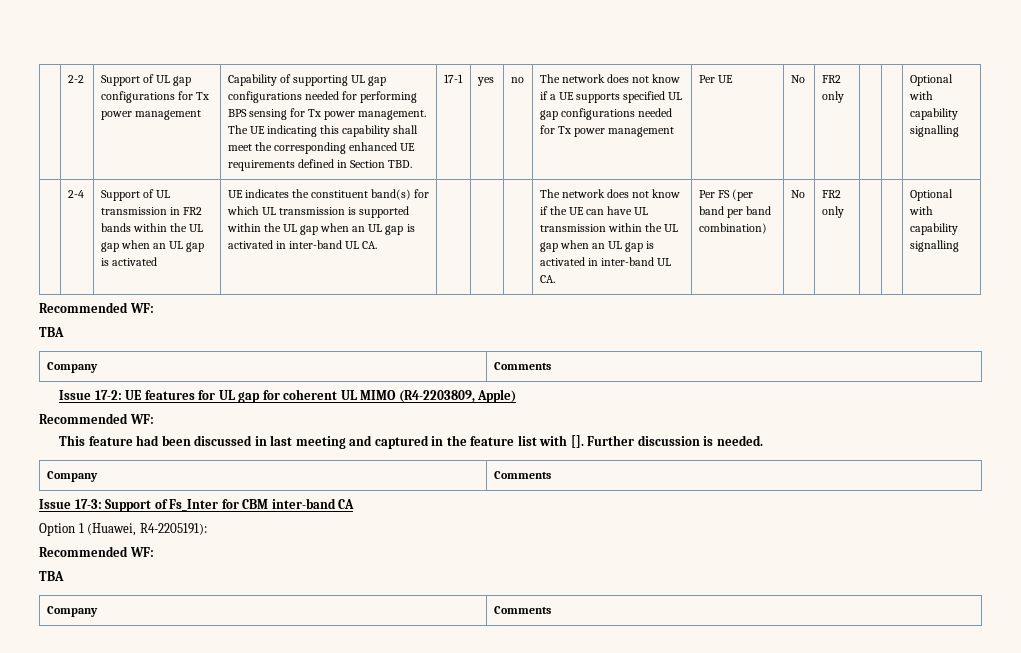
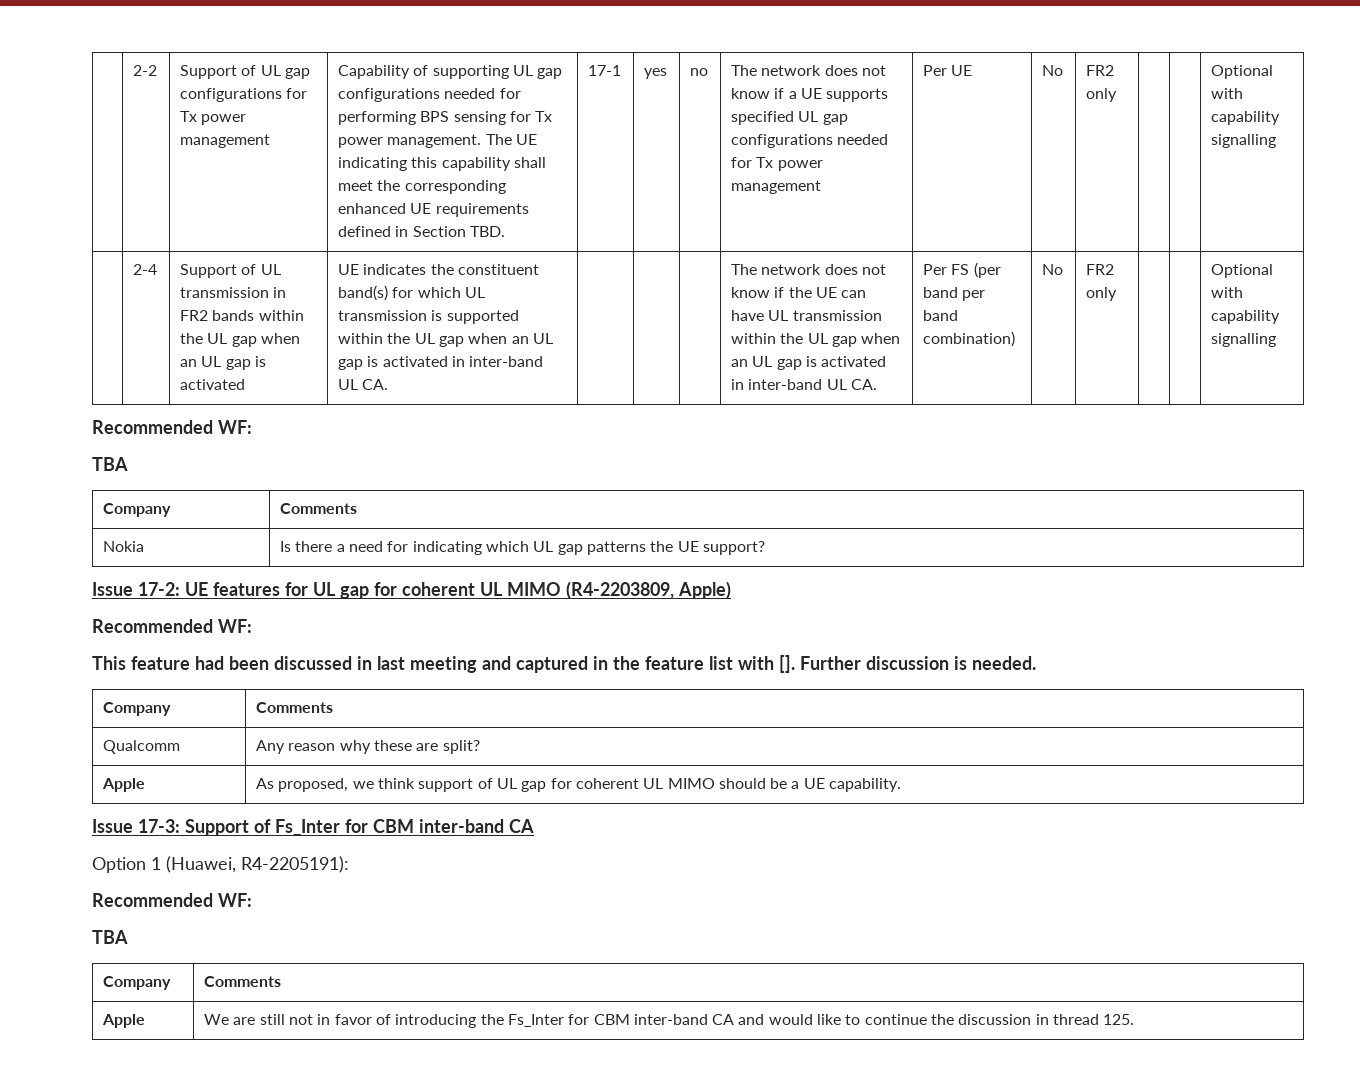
+ Nokia | Is there a need for indicating which UL gap patterns the UE support?
+ Qualcomm | Any reason why these are split?
+ Apple | As proposed, we think support of UL gap for coherent UL MIMO should be a UE capability.
+ Apple | We are still not in favor of introducing the Fs_Inter for CBM inter-band CA and would like to continue the discussion in thread 125.

